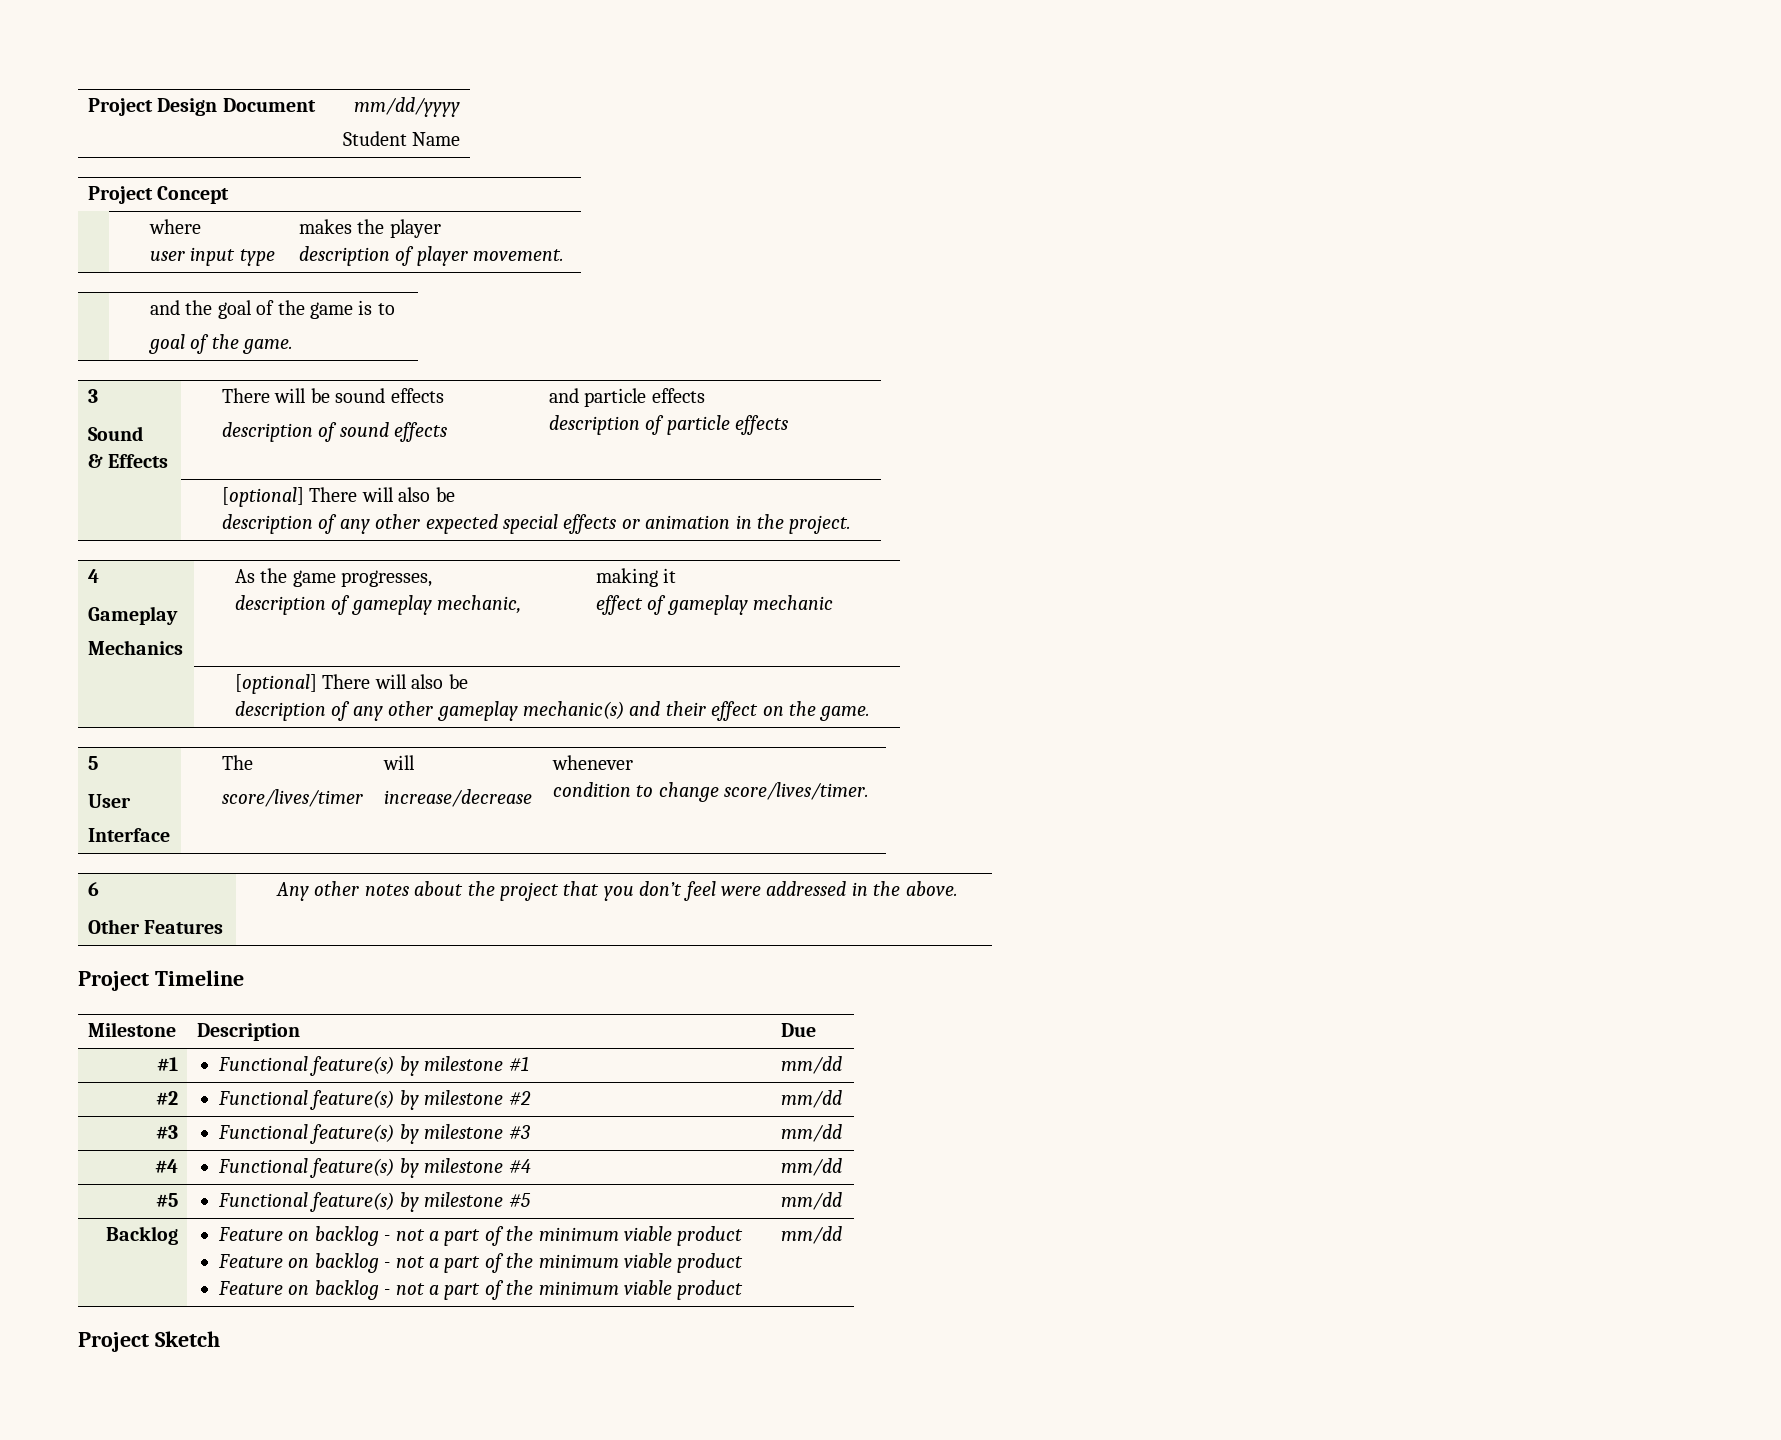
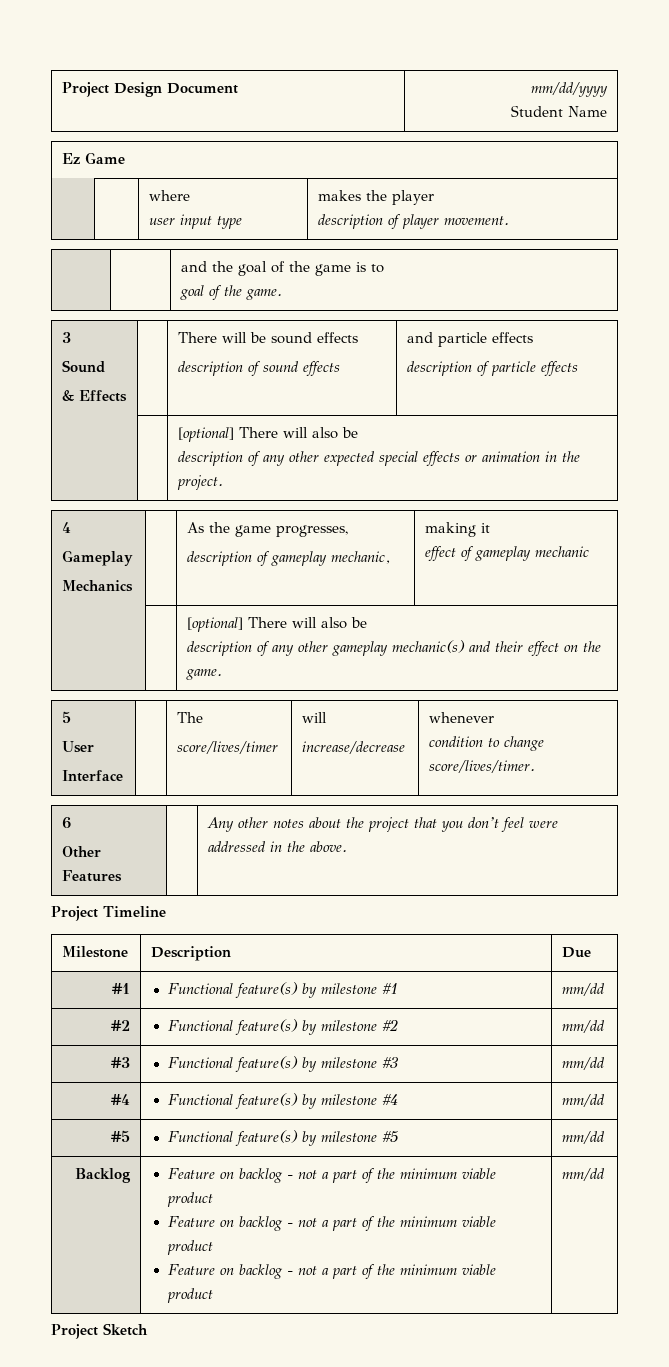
- Project Concept
+ Ez Game

